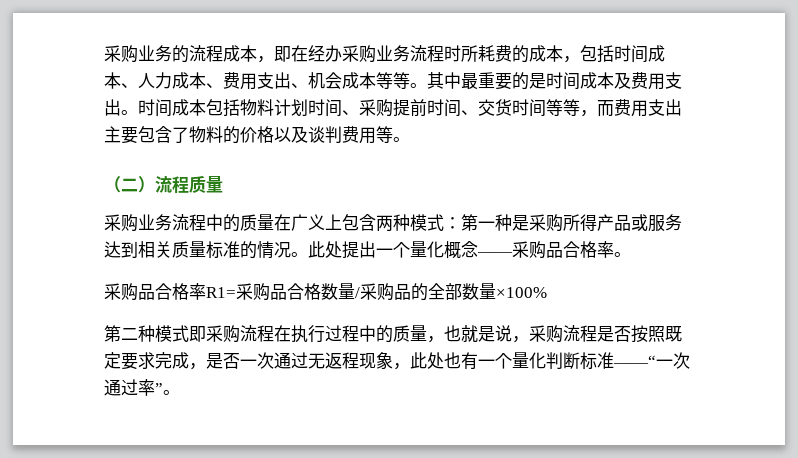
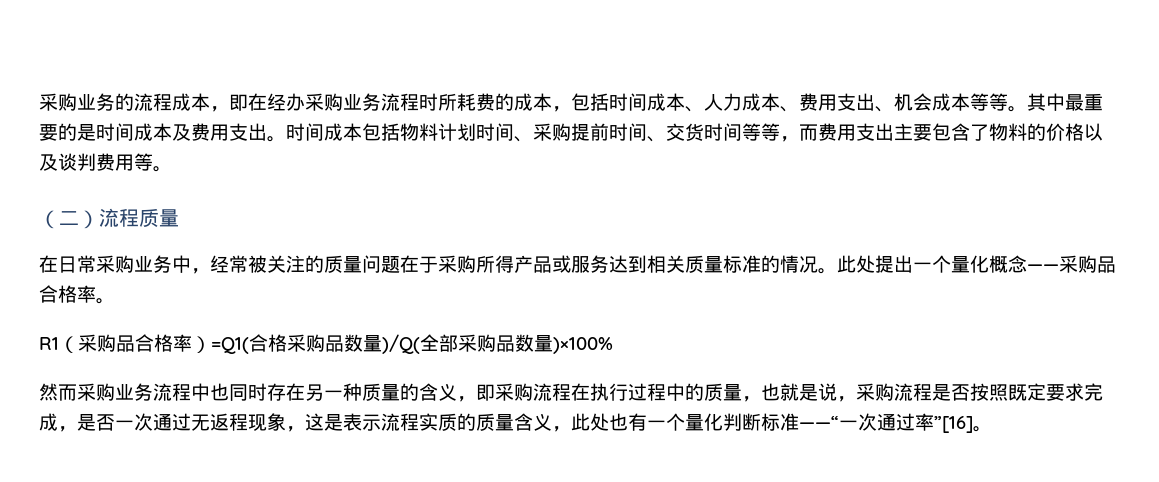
- 采购业务流程中的质量在广义上包含两种模式：第一种是采购所得产品或服务达到相关质量标准的情况。
+ 在日常采购业务中，经常被关注的质量问题在于采购所得产品或服务达到相关质量标准的情况。
- 采购品合格率R1=采购品合格数量/采购品的全部数量×100%
- 第二种模式即采购流程在执行过程中的质量，也就是说，采购流程是否按照既定要求完成，是否一次通过无返程现象，此处也有一个量化判断标准——“一次通过率”。
+ R1（采购品合格率）=Q1(合格采购品数量)/Q(全部采购品数量)×100%
+ 然而采购业务流程中也同时存在另一种质量的含义，即采购流程在执行过程中的质量，也就是说，采购流程是否按照既定要求完成，是否一次通过无返程现象，这是表示流程实质的质量含义，此处也有一个量化判断标准——“一次通过率”[16]。

